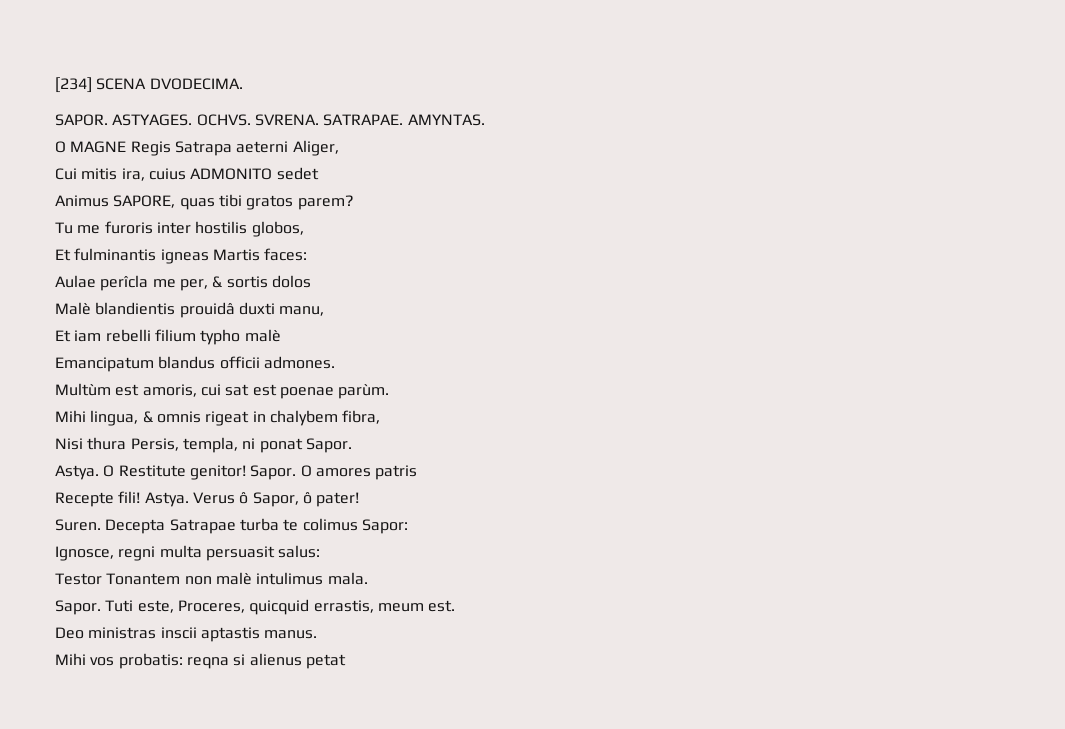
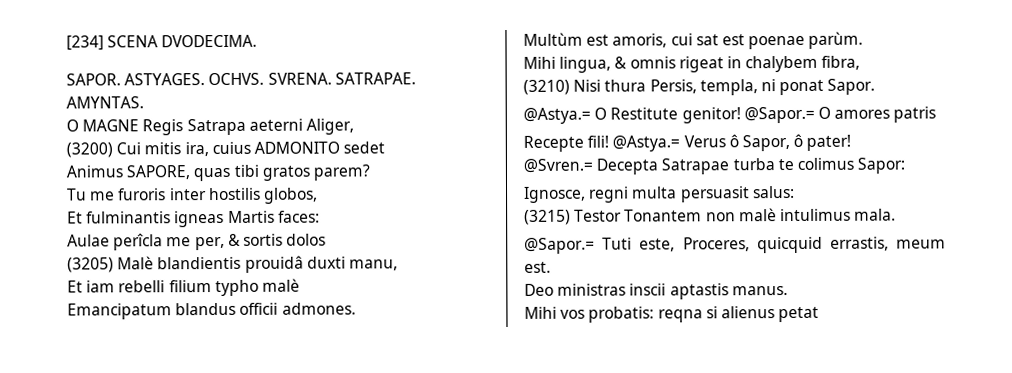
- Cui mitis ira, cuius ADMONITO sedet
+ (3200) Cui mitis ira, cuius ADMONITO sedet
- Malè blandientis prouidâ duxti manu,
+ (3205) Malè blandientis prouidâ duxti manu,
- Nisi thura Persis, templa, ni ponat Sapor.
+ (3210) Nisi thura Persis, templa, ni ponat Sapor.
- Astya. O Restitute genitor!
+ @Astya.= O Restitute genitor!
- Sapor. O amores patris
+ @Sapor.= O amores patris
- Astya. Verus ô Sapor, ô pater!
+ @Astya.= Verus ô Sapor, ô pater!
- Suren. Decepta Satrapae turba te colimus Sapor:
+ @Svren.= Decepta Satrapae turba te colimus Sapor:
- Testor Tonantem non malè intulimus mala.
+ (3215) Testor Tonantem non malè intulimus mala.
- Sapor. Tuti este, Proceres, quicquid errastis, meum est.
+ @Sapor.= Tuti este, Proceres, quicquid errastis, meum est.

